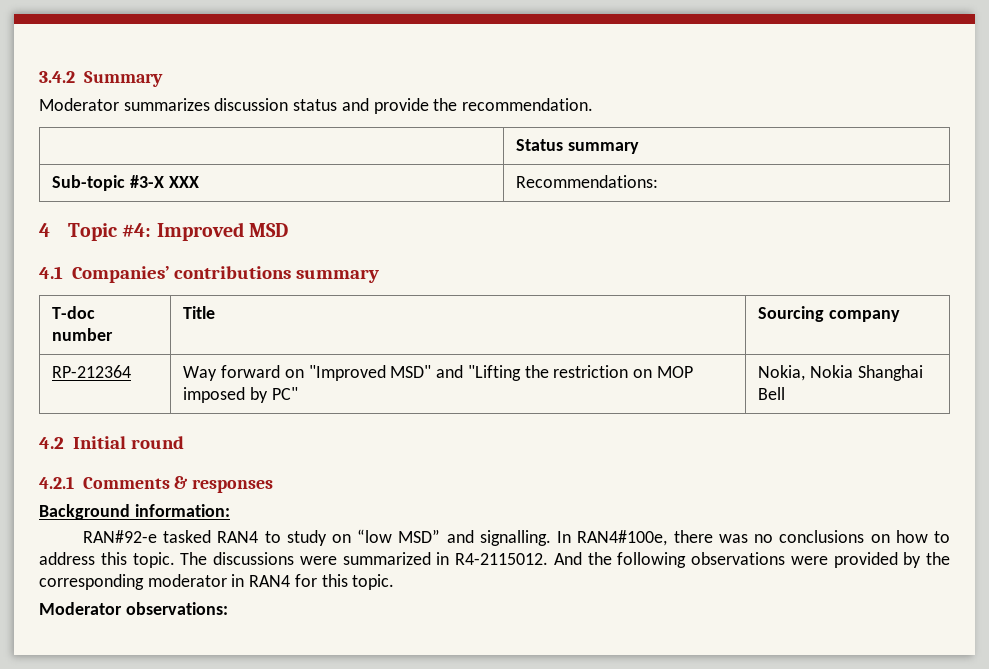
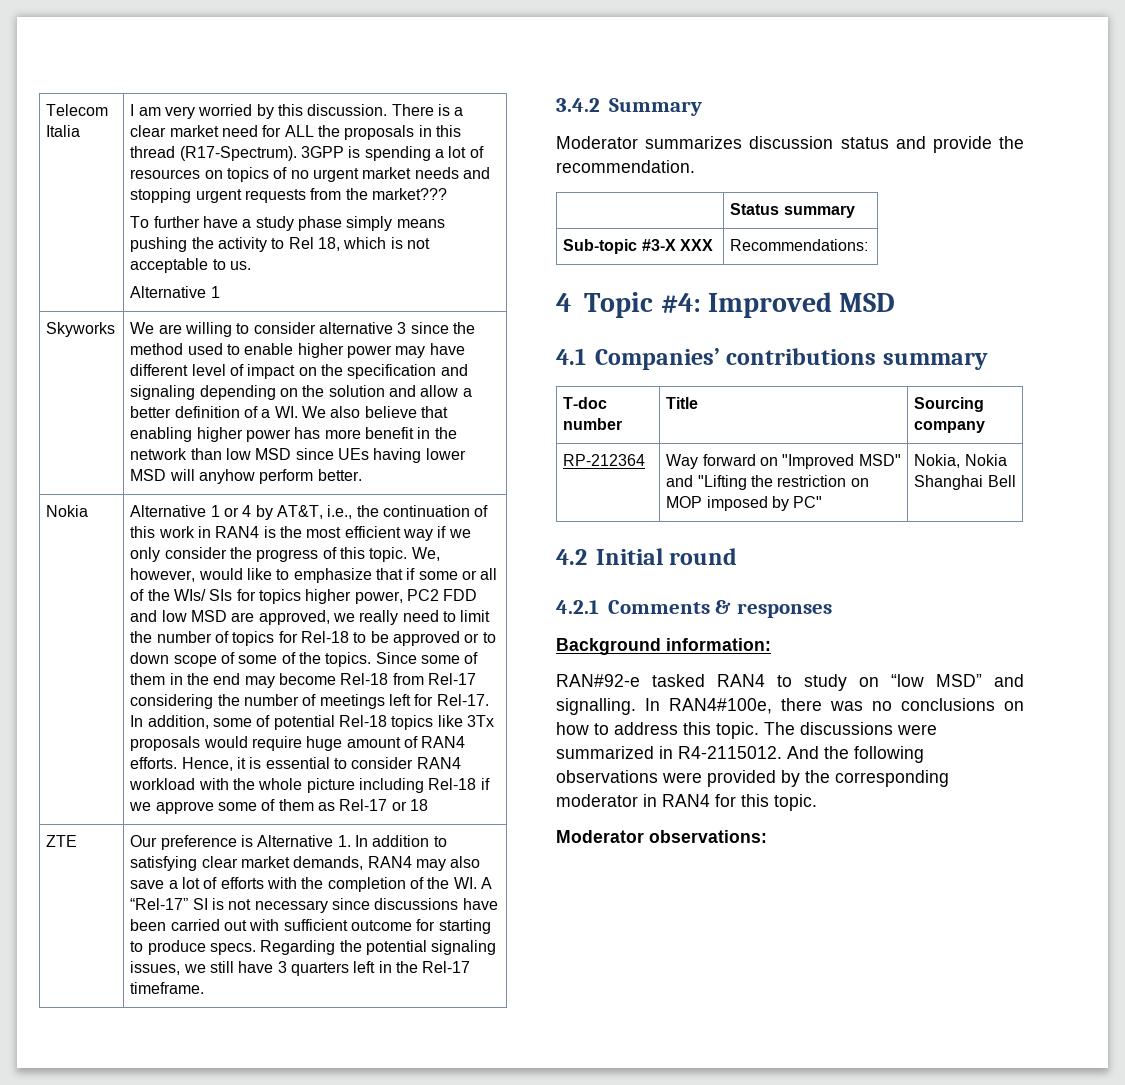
+ Telecom Italia | I am very worried by this discussion. There is a clear market need for ALL the proposals in this thread (R17-Spectrum). 3GPP is spending a lot of resources on topics of no urgent market needs and stopping urgent requests from the market???
+ To further have a study phase simply means pushing the activity to Rel 18, which is not acceptable to us.
+ Alternative 1
+ Skyworks | We are willing to consider alternative 3 since the method used to enable higher power may have different level of impact on the specification and signaling depending on the solution and allow a better definition of a WI. We also believe that enabling higher power has more benefit in the network than low MSD since UEs having lower MSD will anyhow perform better.
+ Nokia | Alternative 1 or 4 by AT&T, i.e., the continuation of this work in RAN4 is the most efficient way if we only consider the progress of this topic. We, however, would like to emphasize that if some or all of the WIs/ SIs for topics higher power, PC2 FDD and low MSD are approved, we really need to limit the number of topics for Rel-18 to be approved or to down scope of some of the topics. Since some of them in the end may become Rel-18 from Rel-17 considering the number of meetings left for Rel-17. In addition, some of potential Rel-18 topics like 3Tx proposals would require huge amount of RAN4 efforts. Hence, it is essential to consider RAN4 workload with the whole picture including Rel-18 if we approve some of them as Rel-17 or 18
+ ZTE | Our preference is Alternative 1. In addition to satisfying clear market demands, RAN4 may also save a lot of efforts with the completion of the WI. A “Rel-17” SI is not necessary since discussions have been carried out with sufficient outcome for starting to produce specs. Regarding the potential signaling issues, we still have 3 quarters left in the Rel-17 timeframe.

